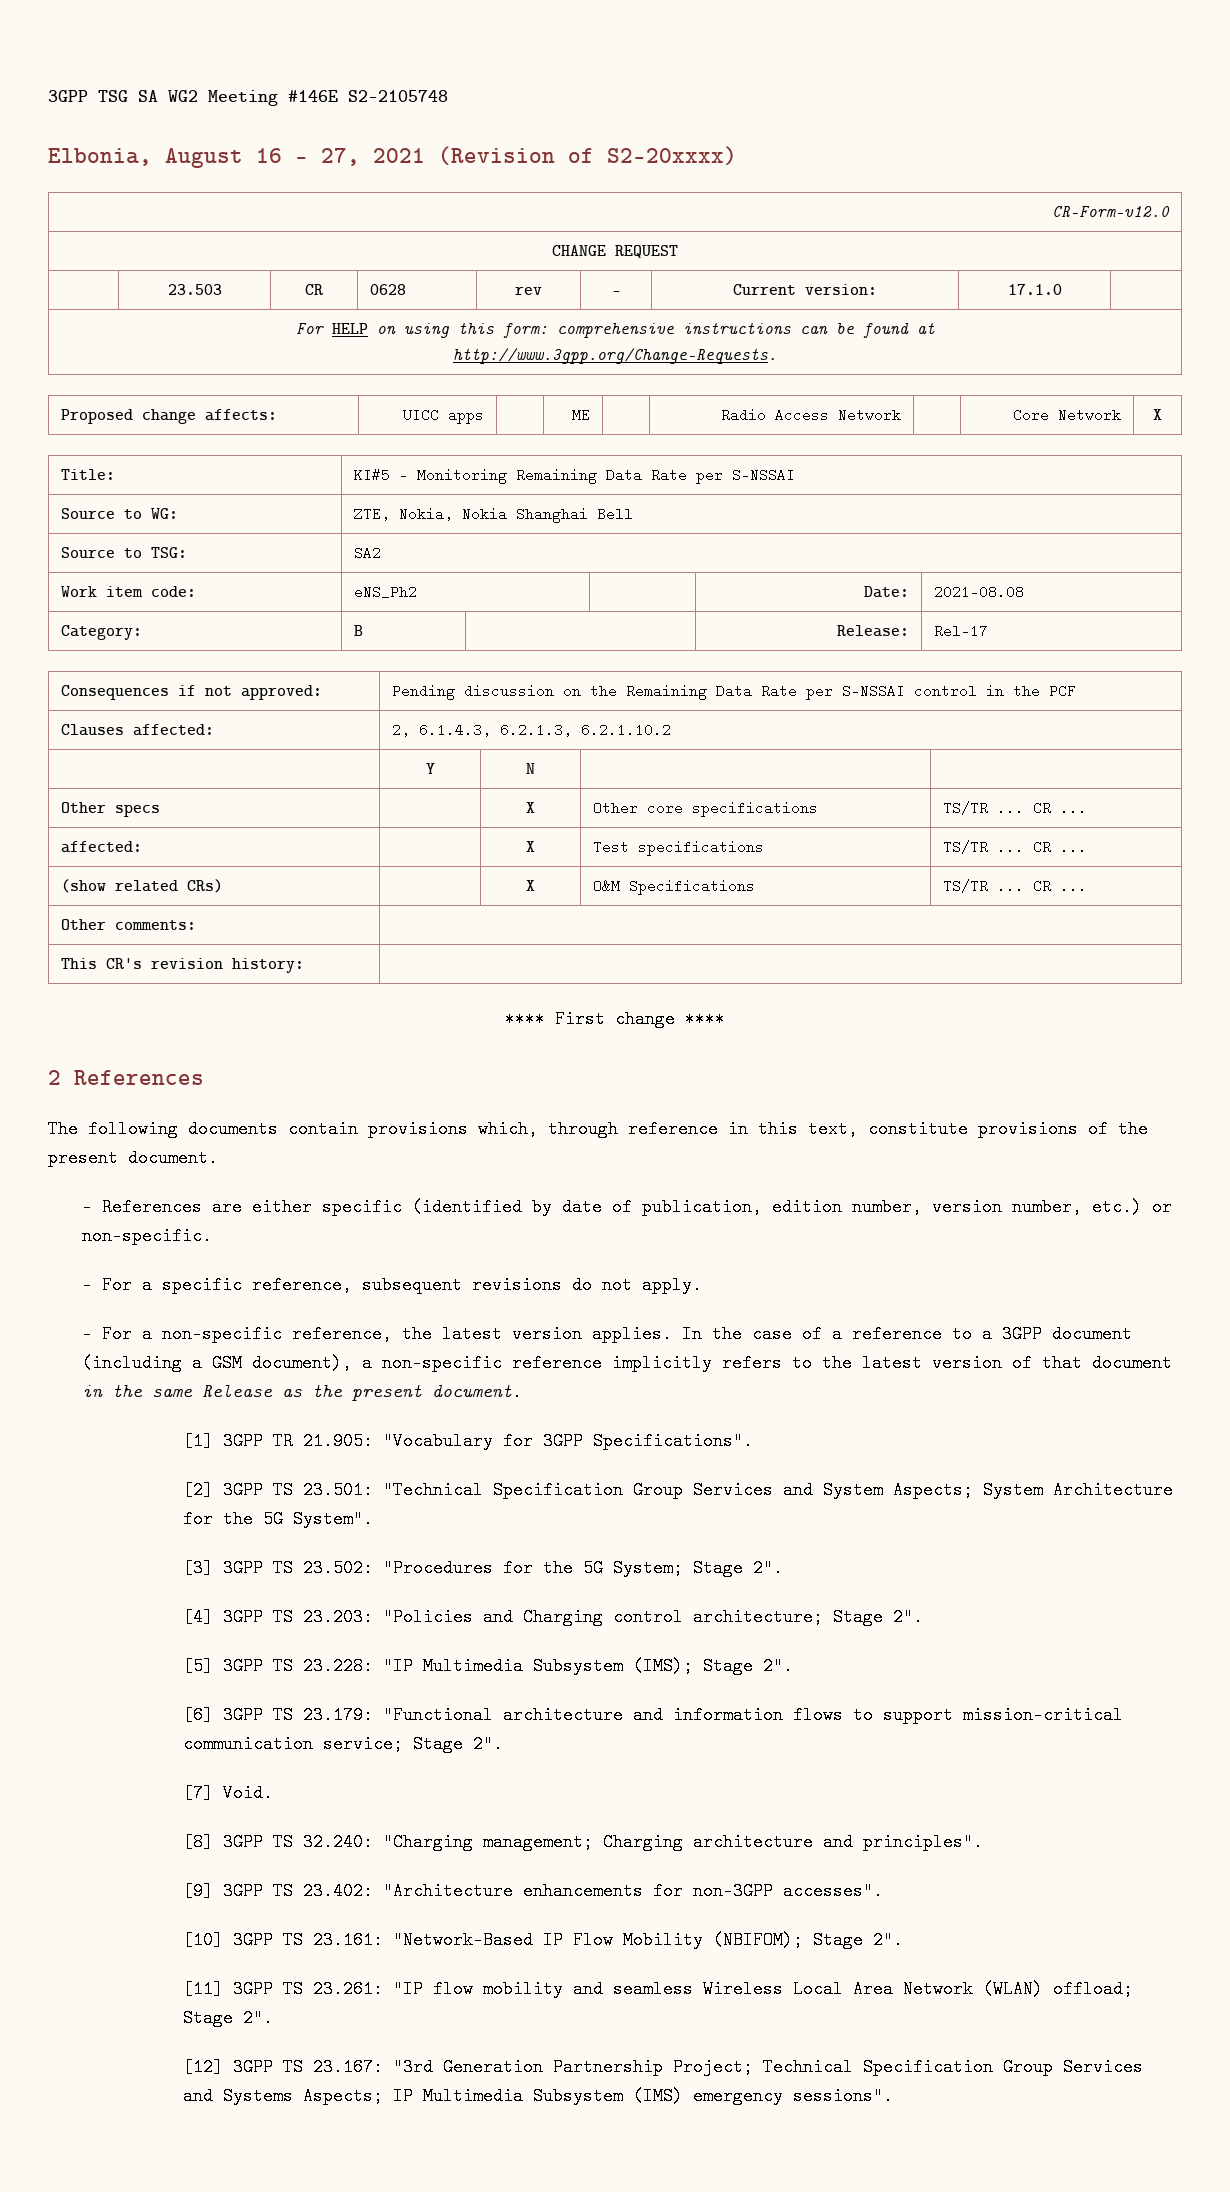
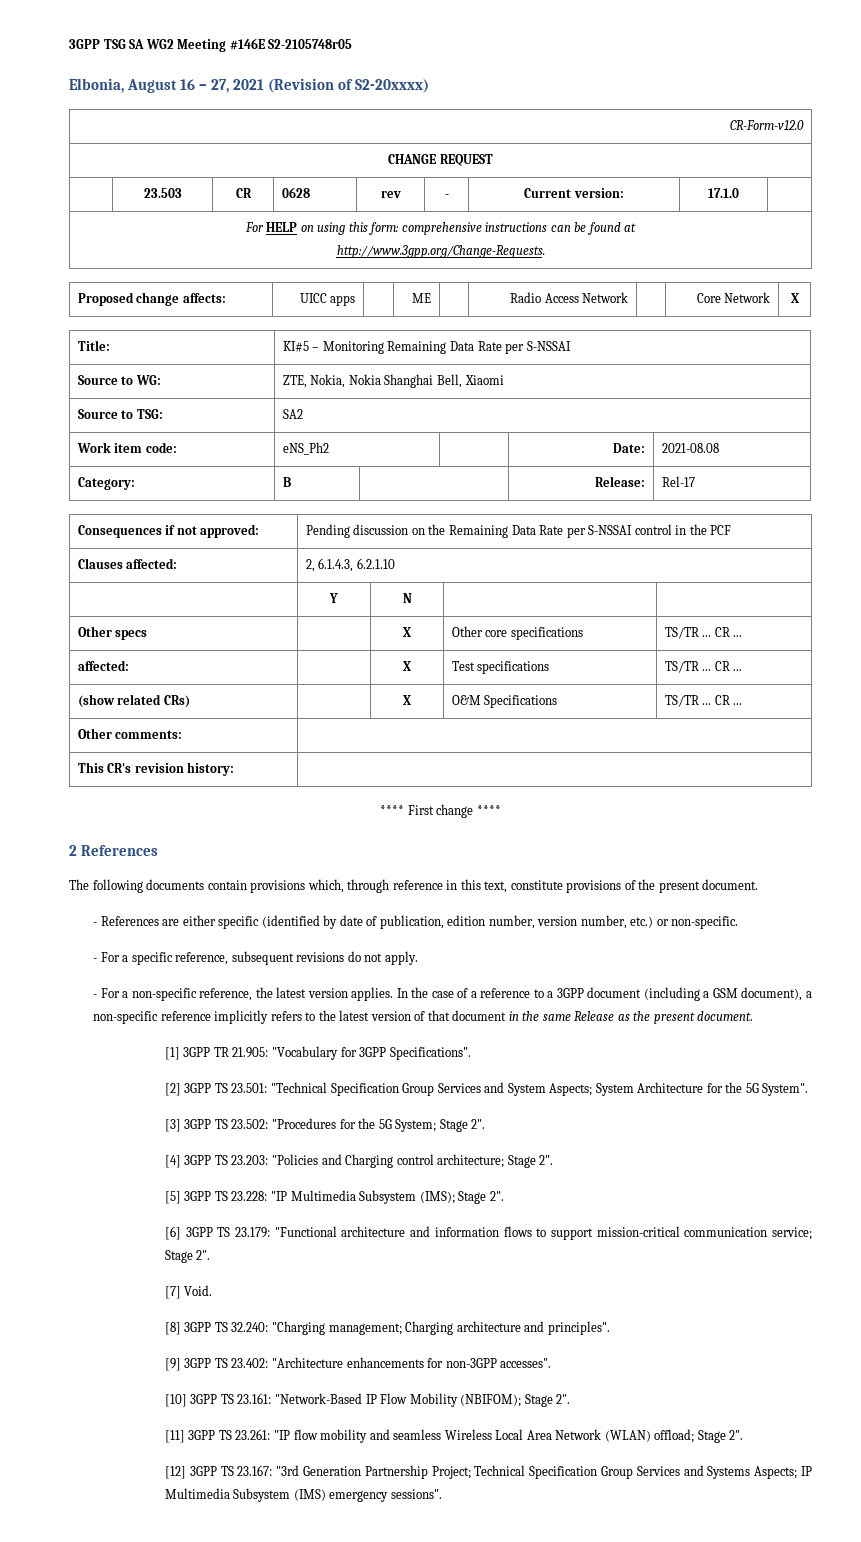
- 3GPP TSG SA WG2 Meeting #146E S2-2105748
+ 3GPP TSG SA WG2 Meeting #146E S2-2105748r05
- Source to WG: | ZTE, Nokia, Nokia Shanghai Bell
+ Source to WG: | ZTE, Nokia, Nokia Shanghai Bell, Xiaomi
- Clauses affected: | 2, 6.1.4.3, 6.2.1.3, 6.2.1.10.2
+ Clauses affected: | 2, 6.1.4.3, 6.2.1.10

